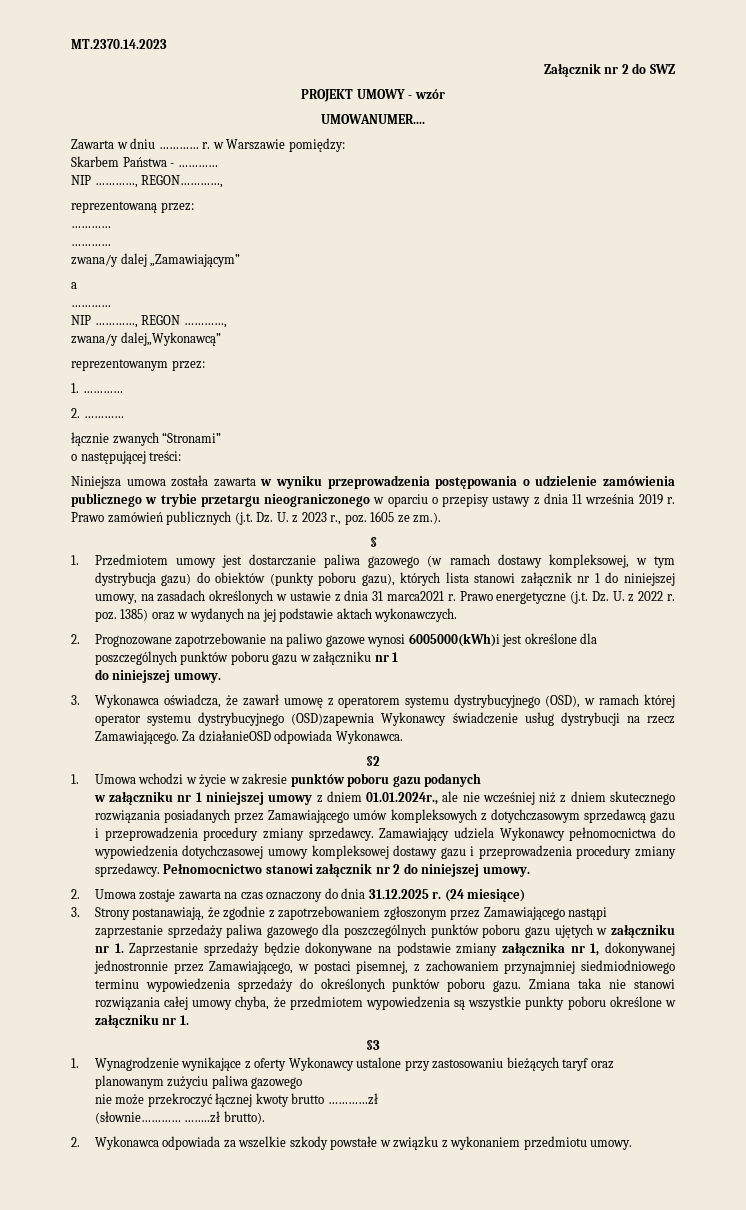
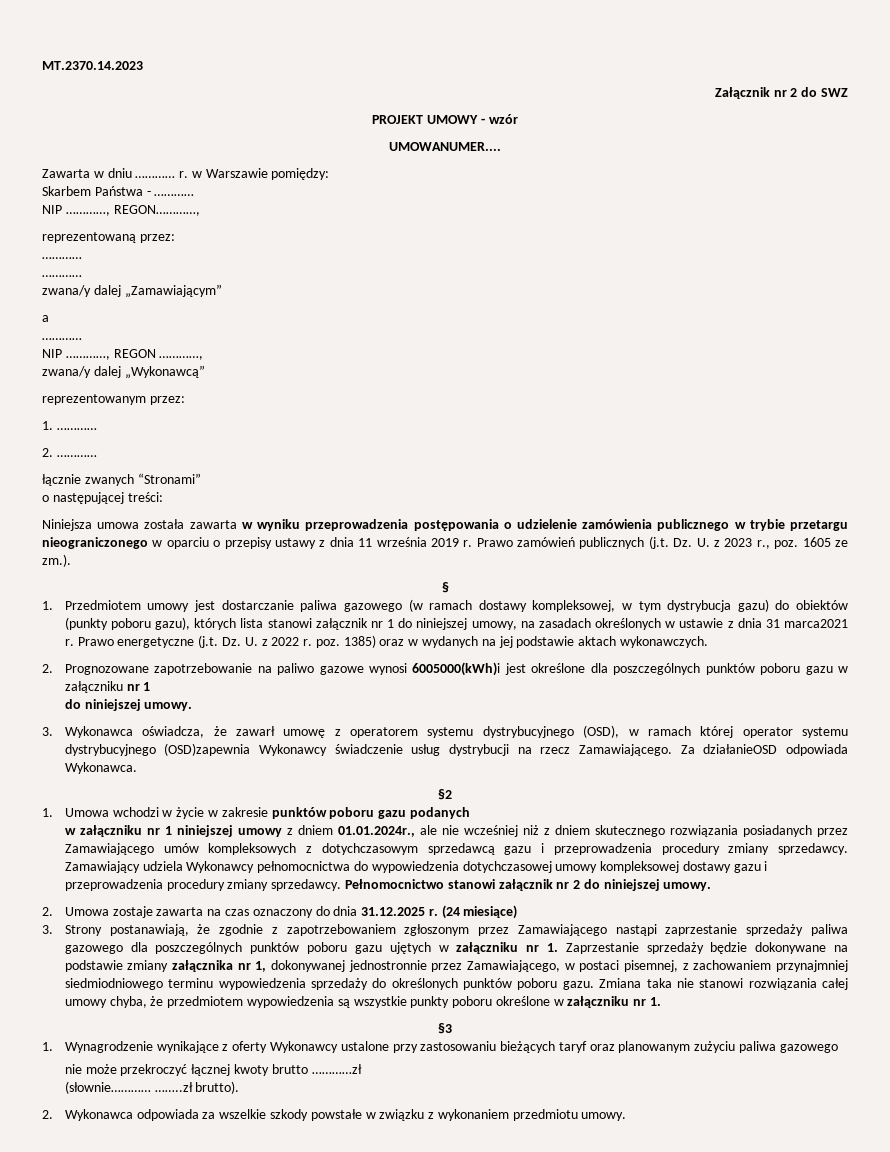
- zwana/y dalej„Wykonawcą”
+ zwana/y dalej „Wykonawcą”

